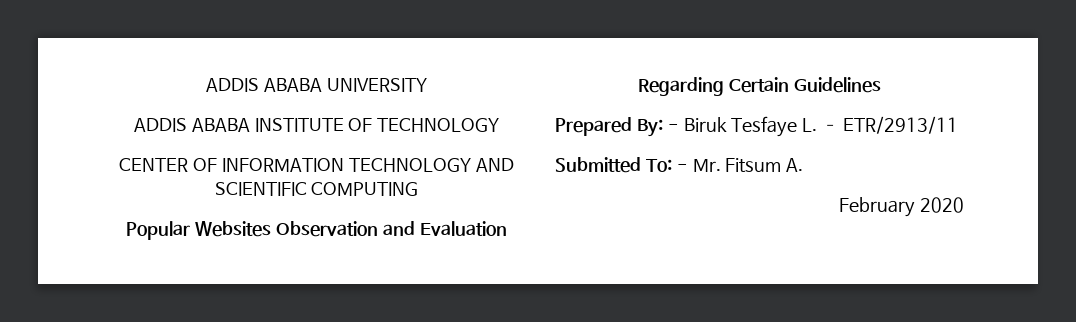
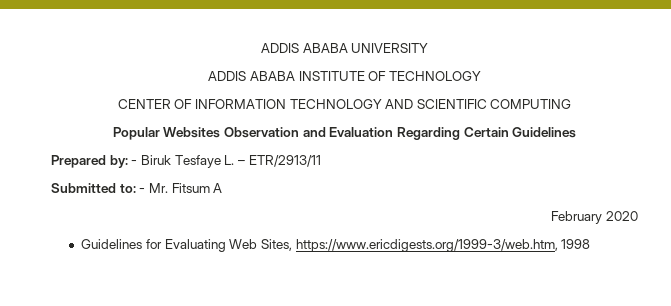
- Prepared By: - Biruk Tesfaye L. – ETR/2913/11
+ Prepared by: - Biruk Tesfaye L. – ETR/2913/11
- Submitted To: - Mr. Fitsum A.
+ Submitted to: - Mr. Fitsum A
+ Guidelines for Evaluating Web Sites, https://www.ericdigests.org/1999-3/web.htm, 1998

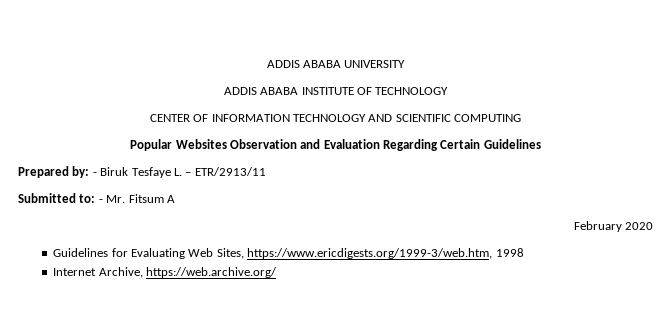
+ Internet Archive, https://web.archive.org/

